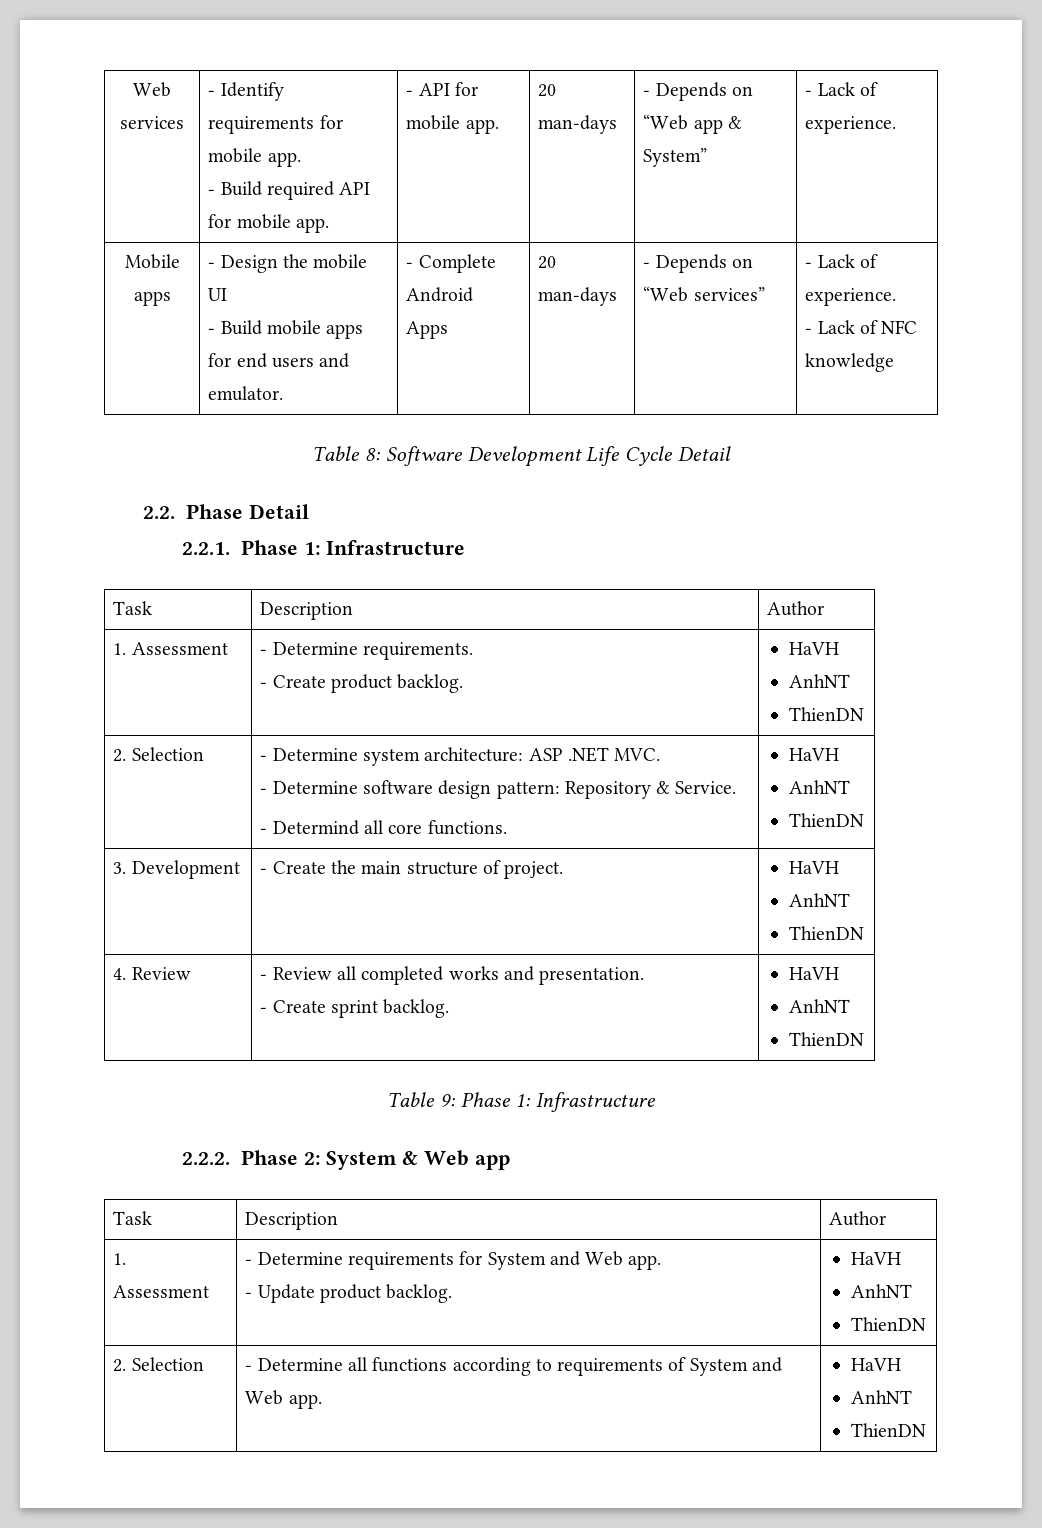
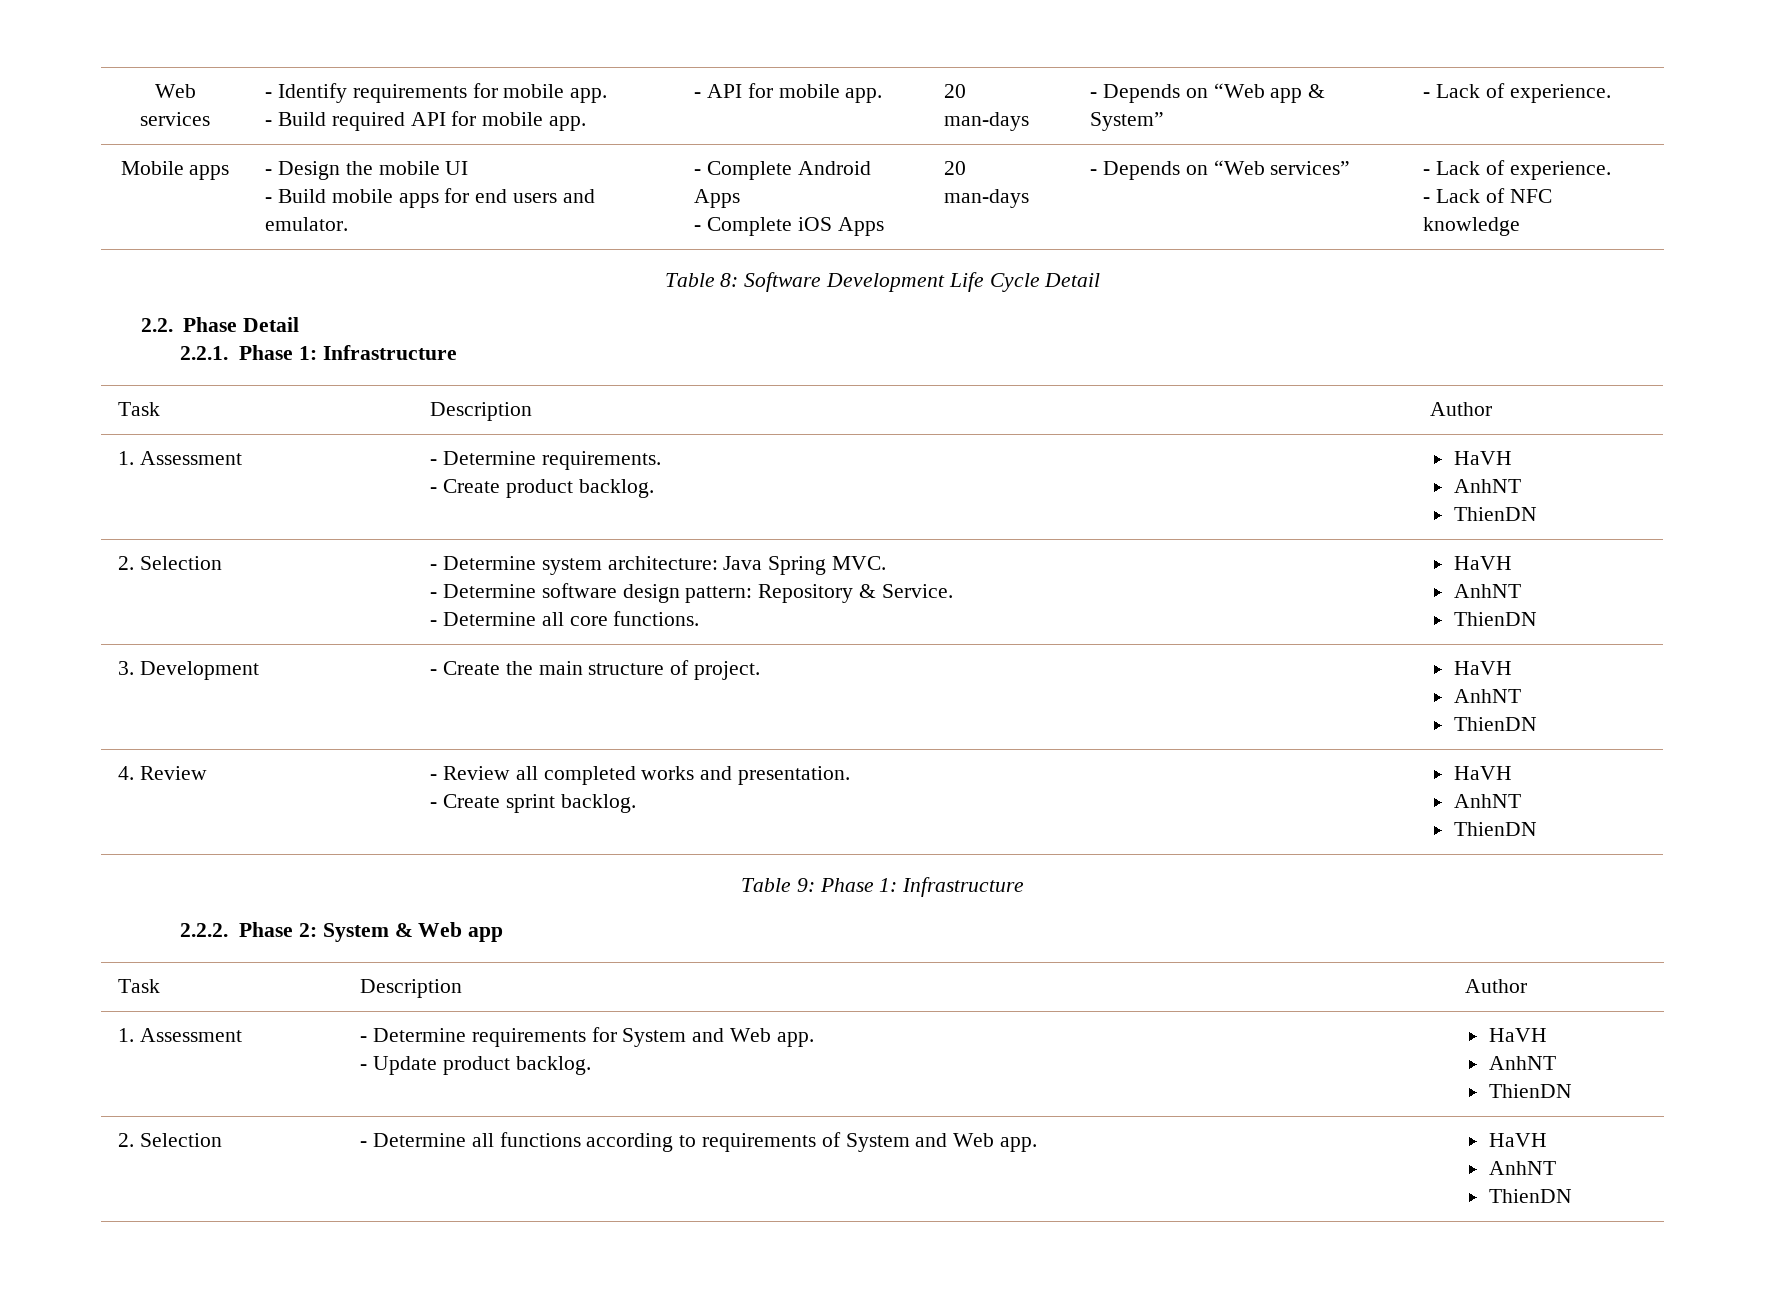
  Mobile apps | - Design the mobile UI
- - Build mobile apps for end users and emulator. | - Complete Android Apps | 20 man-days | - Depends on “Web services” | - Lack of experience.
+ - Build mobile apps for end users and emulator. | - Complete Android Apps
+ - Complete iOS Apps | 20 man-days | - Depends on “Web services” | - Lack of experience.
- 2. Selection | - Determine system architecture: ASP .NET MVC.
+ 2. Selection | - Determine system architecture: Java Spring MVC.
  - Determine software design pattern: Repository & Service.
- - Determind all core functions. | HaVH
+ - Determine all core functions. | HaVH

